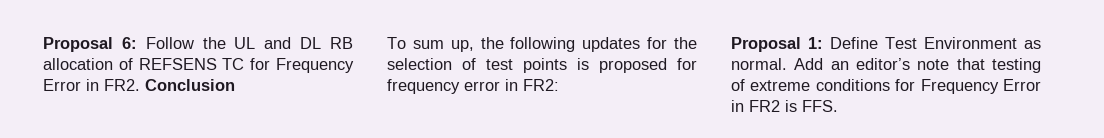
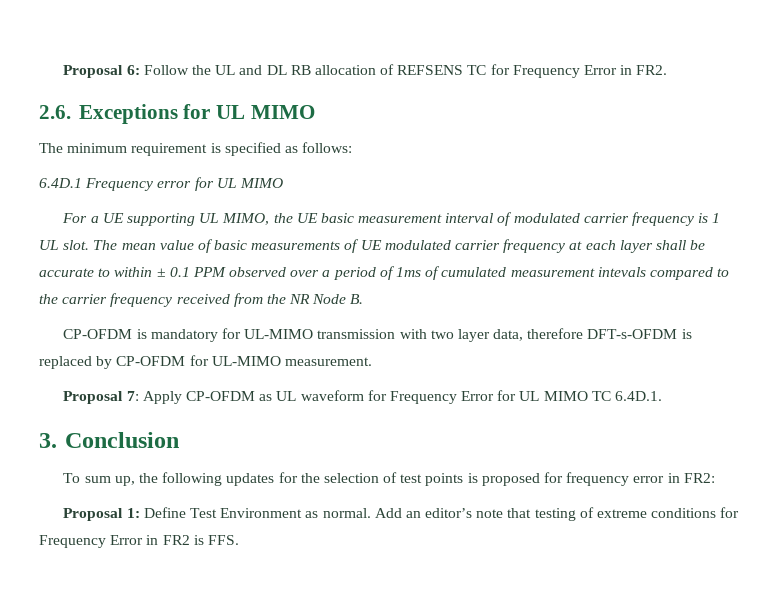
- Proposal 6: Follow the UL and DL RB allocation of REFSENS TC for Frequency Error in FR2. Conclusion
+ Proposal 6: Follow the UL and DL RB allocation of REFSENS TC for Frequency Error in FR2.
+ 2.6. Exceptions for UL MIMO
+ The minimum requirement is specified as follows:
+ 6.4D.1 Frequency error for UL MIMO
+ For a UE supporting UL MIMO, the UE basic measurement interval of modulated carrier frequency is 1 UL slot. The mean value of basic measurements of UE modulated carrier frequency at each layer shall be accurate to within ± 0.1 PPM observed over a period of 1ms of cumulated measurement intevals compared to the carrier frequency received from the NR Node B.
+ CP-OFDM is mandatory for UL-MIMO transmission with two layer data, therefore DFT-s-OFDM is replaced by CP-OFDM for UL-MIMO measurement.
+ Proposal 7: Apply CP-OFDM as UL waveform for Frequency Error for UL MIMO TC 6.4D.1.
+ 3. Conclusion

